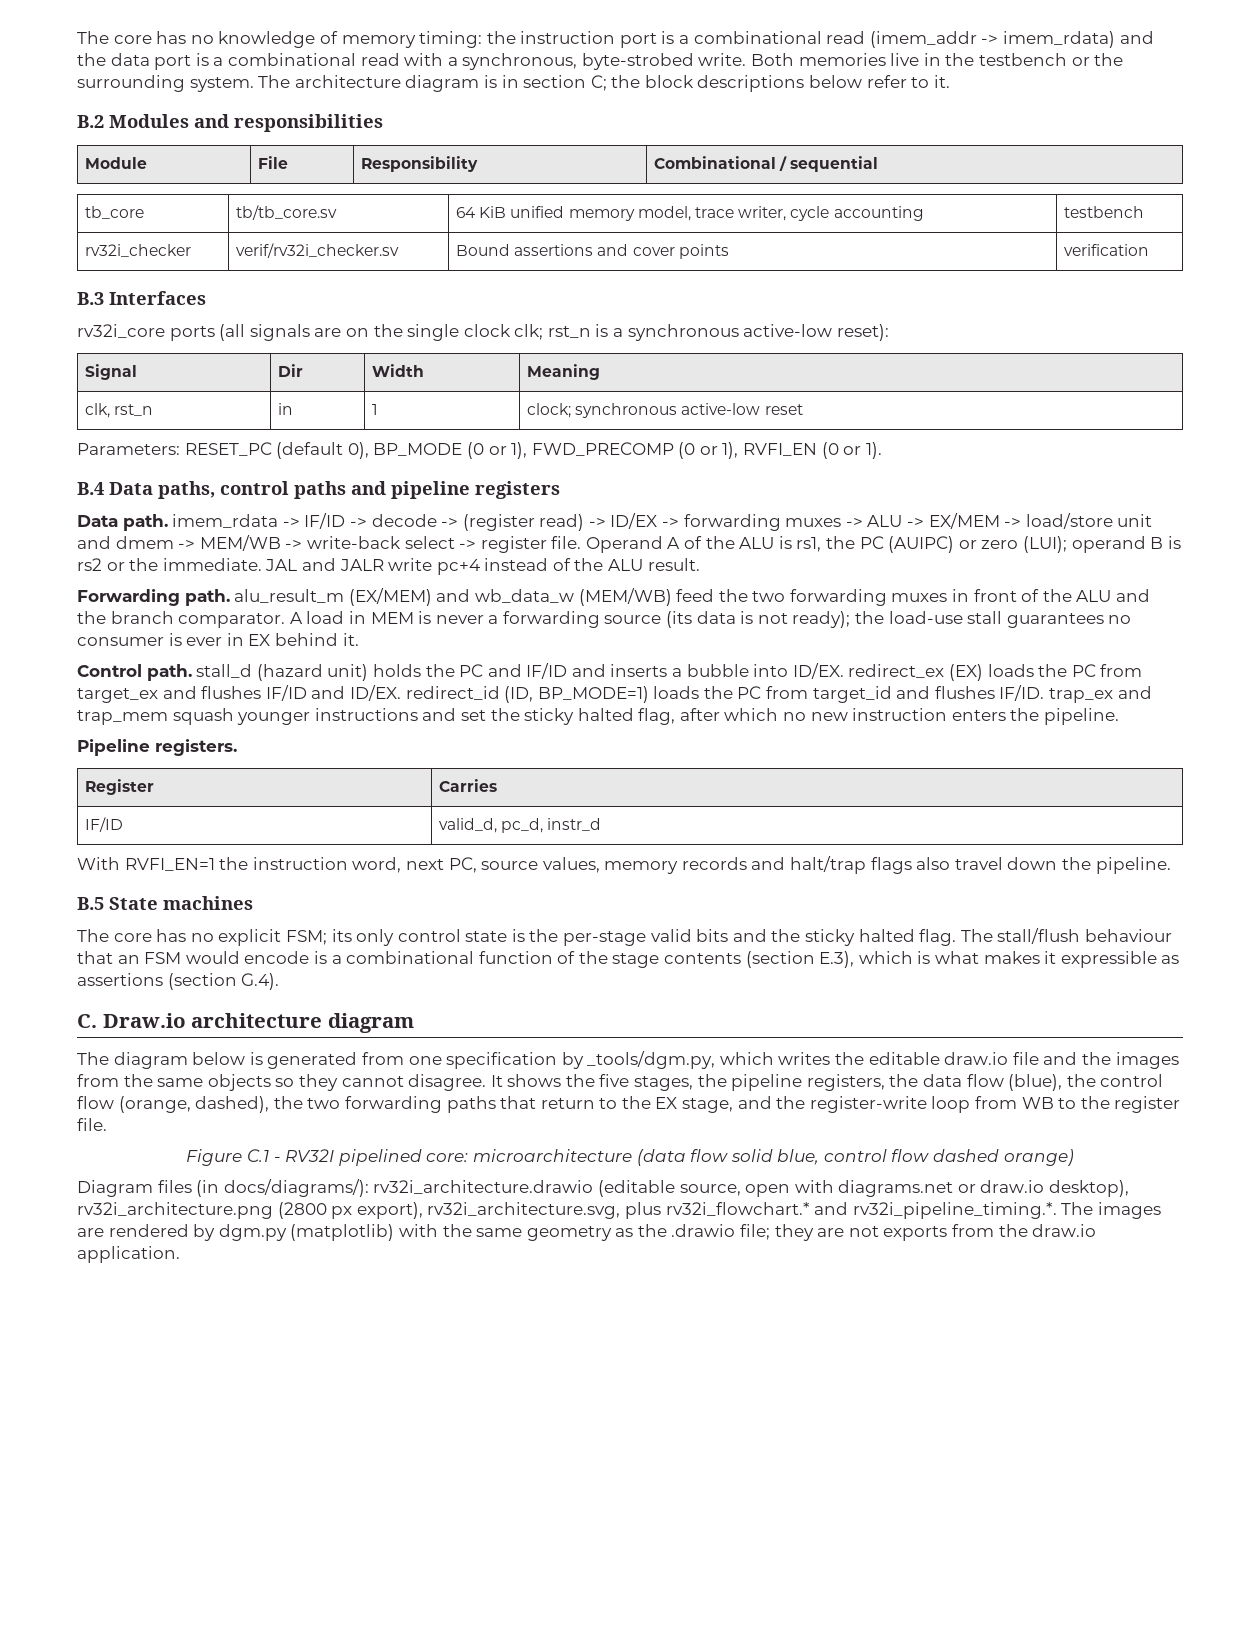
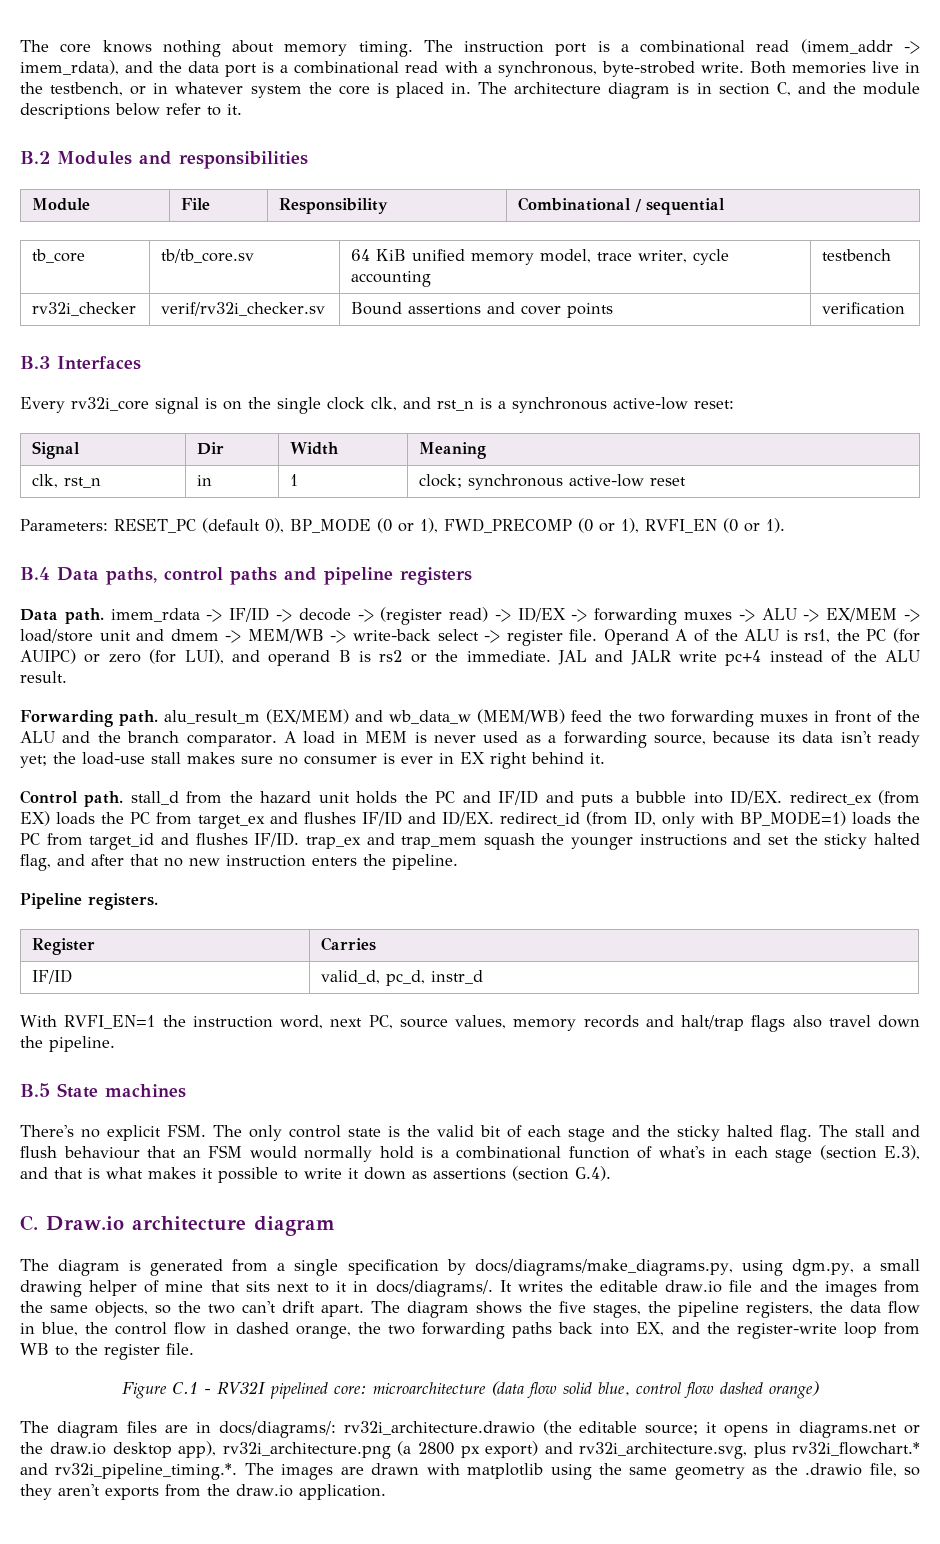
- The core has no knowledge of memory timing: the instruction port is a combinational read (imem_addr -> imem_rdata) and the data port is a combinational read with a synchronous, byte-strobed write.
+ The core knows nothing about memory timing. The instruction port is a combinational read (imem_addr -> imem_rdata), and the data port is a combinational read with a synchronous, byte-strobed write.
- Both memories live in the testbench or the surrounding system.
+ Both memories live in the testbench, or in whatever system the core is placed in.
- The architecture diagram is in section C; the block descriptions below refer to it.
+ The architecture diagram is in section C, and the module descriptions below refer to it.
- rv32i_core ports (all signals are on the single clock clk; rst_n is a synchronous active-low reset):
+ Every rv32i_core signal is on the single clock clk, and rst_n is a synchronous active-low reset:
- Operand A of the ALU is rs1, the PC (AUIPC) or zero (LUI); operand B is rs2 or the immediate.
+ Operand A of the ALU is rs1, the PC (for AUIPC) or zero (for LUI), and operand B is rs2 or the immediate.
- A load in MEM is never a forwarding source (its data is not ready); the load-use stall guarantees no consumer is ever in EX behind it.
+ A load in MEM is never used as a forwarding source, because its data isn't ready yet; the load-use stall makes sure no consumer is ever in EX right behind it.
- Control path. stall_d (hazard unit) holds the PC and IF/ID and inserts a bubble into ID/EX. redirect_ex (EX) loads the PC from target_ex and flushes IF/ID and ID/EX. redirect_id (ID, BP_MODE=1) loads the PC from target_id and flushes IF/ID. trap_ex and trap_mem squash younger instructions and set the sticky halted flag, after which no new instruction enters the pipeline.
+ Control path. stall_d from the hazard unit holds the PC and IF/ID and puts a bubble into ID/EX. redirect_ex (from EX) loads the PC from target_ex and flushes IF/ID and ID/EX. redirect_id (from ID, only with BP_MODE=1) loads the PC from target_id and flushes IF/ID. trap_ex and trap_mem squash the younger instructions and set the sticky halted flag, and after that no new instruction enters the pipeline.
- The core has no explicit FSM; its only control state is the per-stage valid bits and the sticky halted flag.
+ There's no explicit FSM. The only control state is the valid bit of each stage and the sticky halted flag.
- The stall/flush behaviour that an FSM would encode is a combinational function of the stage contents (section E.3), which is what makes it expressible as assertions (section G.4).
+ The stall and flush behaviour that an FSM would normally hold is a combinational function of what's in each stage (section E.3), and that is what makes it possible to write it down as assertions (section G.4).
- The diagram below is generated from one specification by _tools/dgm.py, which writes the editable draw.io file and the images from the same objects so they cannot disagree. It shows the five stages, the pipeline registers, the data flow (blue), the control flow (orange, dashed), the two forwarding paths that return to the EX stage, and the register-write loop from WB to the register file.
+ The diagram is generated from a single specification by docs/diagrams/make_diagrams.py, using dgm.py, a small drawing helper of mine that sits next to it in docs/diagrams/. It writes the editable draw.io file and the images from the same objects, so the two can't drift apart. The diagram shows the five stages, the pipeline registers, the data flow in blue, the control flow in dashed orange, the two forwarding paths back into EX, and the register-write loop from WB to the register file.
- Diagram files (in docs/diagrams/): rv32i_architecture.drawio (editable source, open with diagrams.net or draw.io desktop), rv32i_architecture.png (2800 px export), rv32i_architecture.svg, plus rv32i_flowchart.* and rv32i_pipeline_timing.*. The images are rendered by dgm.py (matplotlib) with the same geometry as the .drawio file; they are not exports from the draw.io application.
+ The diagram files are in docs/diagrams/: rv32i_architecture.drawio (the editable source; it opens in diagrams.net or the draw.io desktop app), rv32i_architecture.png (a 2800 px export) and rv32i_architecture.svg, plus rv32i_flowchart.* and rv32i_pipeline_timing.*. The images are drawn with matplotlib using the same geometry as the .drawio file, so they aren't exports from the draw.io application.

